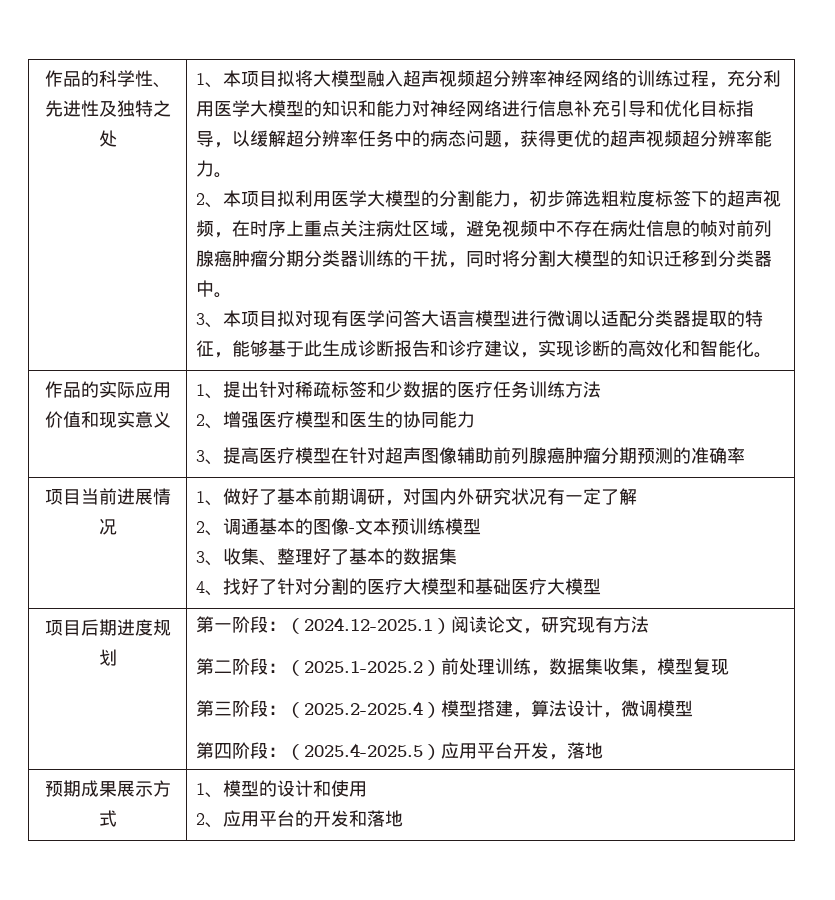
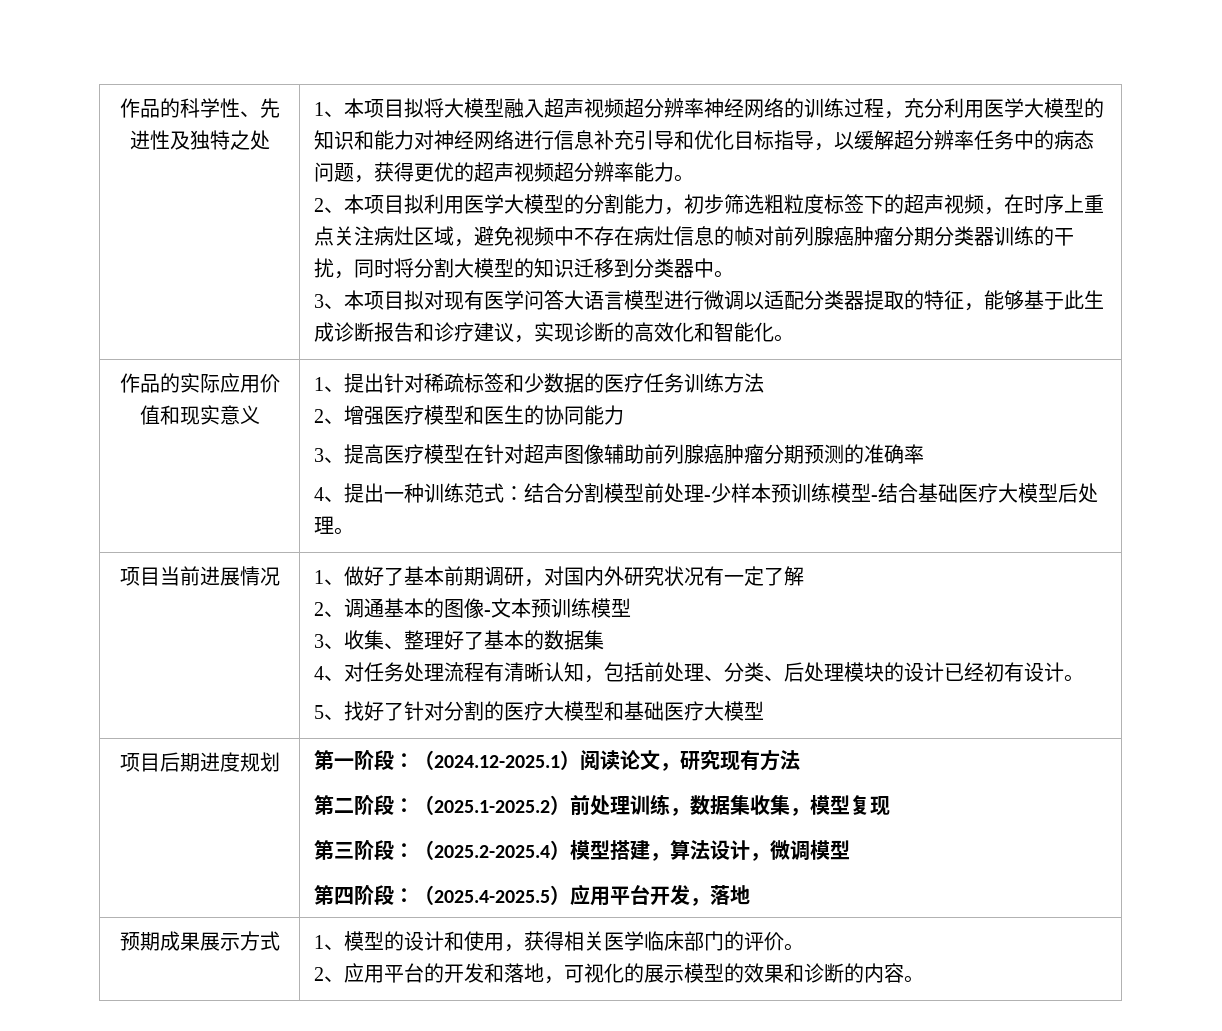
+ 4、提出一种训练范式：结合分割模型前处理-少样本预训练模型-结合基础医疗大模型后处理。
- 4、找好了针对分割的医疗大模型和基础医疗大模型
+ 4、对任务处理流程有清晰认知，包括前处理、分类、后处理模块的设计已经初有设计。
+ 5、找好了针对分割的医疗大模型和基础医疗大模型
- 预期成果展示方式 | 1、模型的设计和使用
- 2、应用平台的开发和落地
+ 预期成果展示方式 | 1、模型的设计和使用，获得相关医学临床部门的评价。
+ 2、应用平台的开发和落地，可视化的展示模型的效果和诊断的内容。

